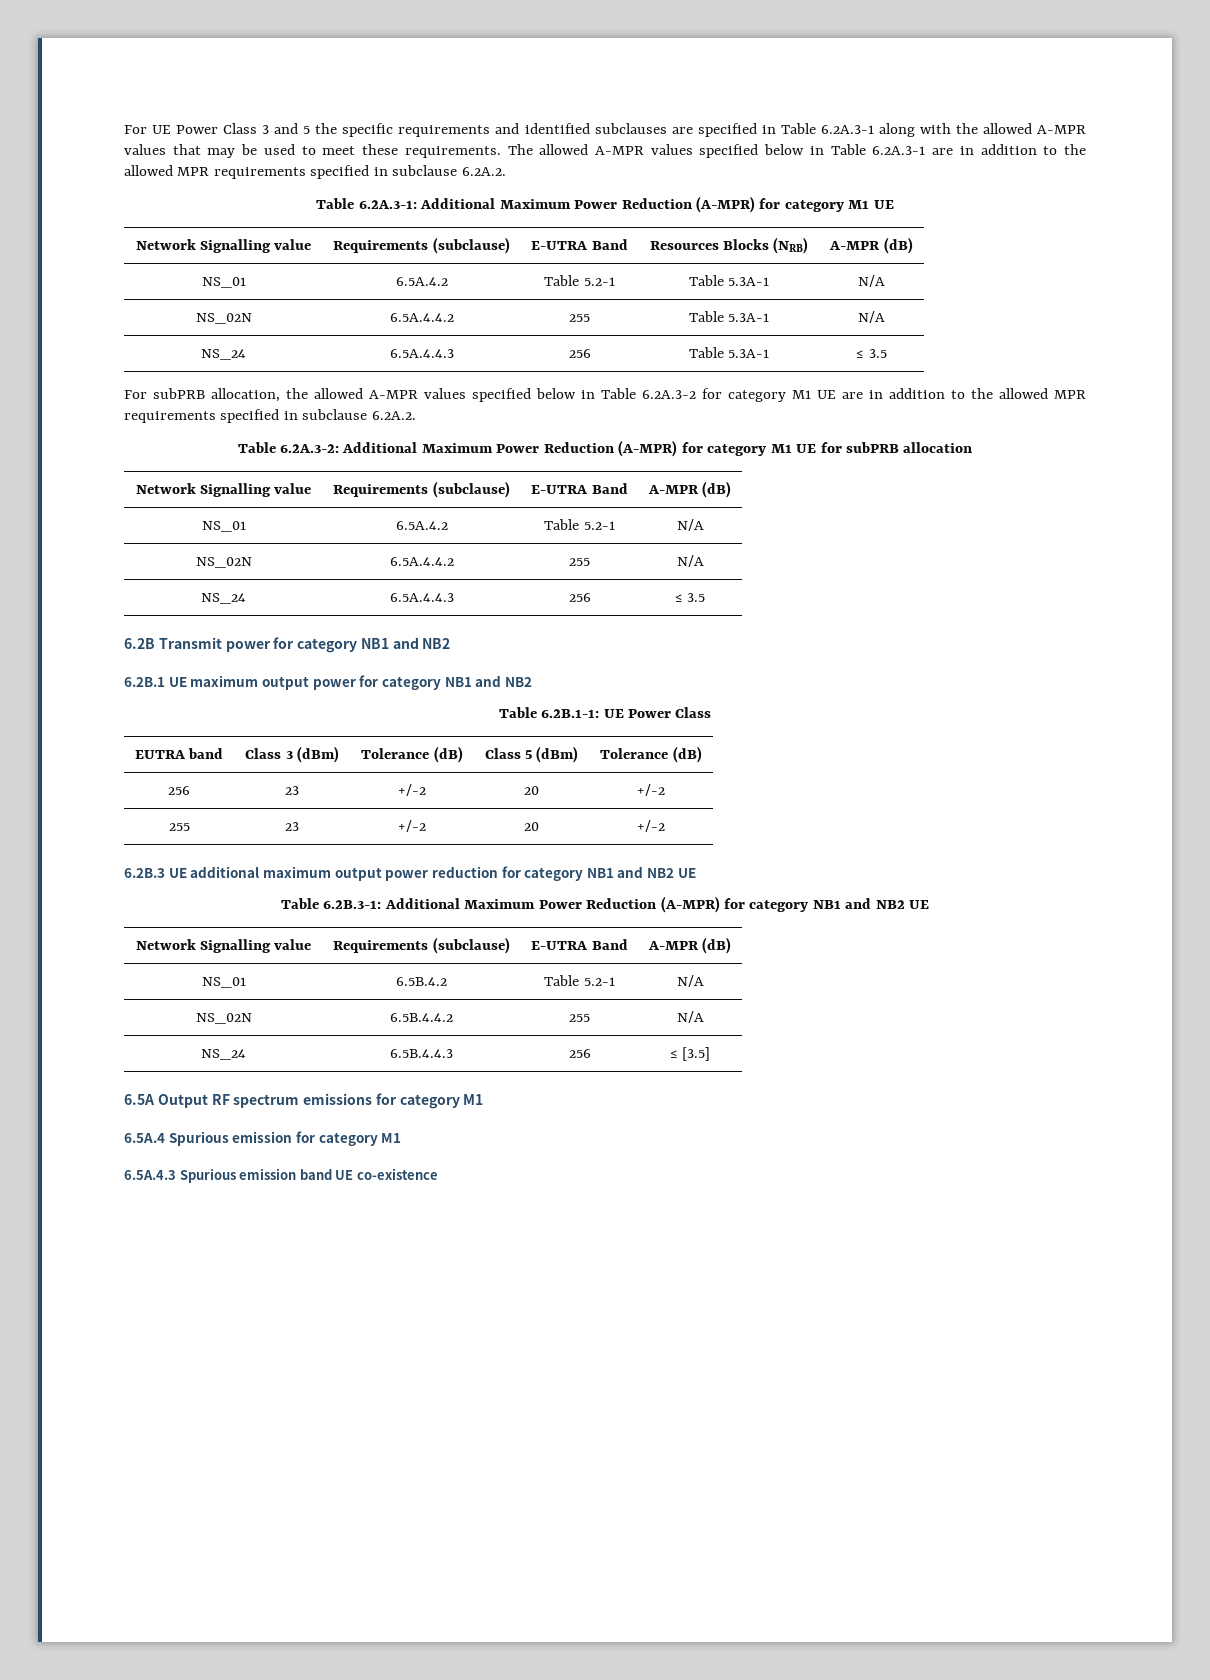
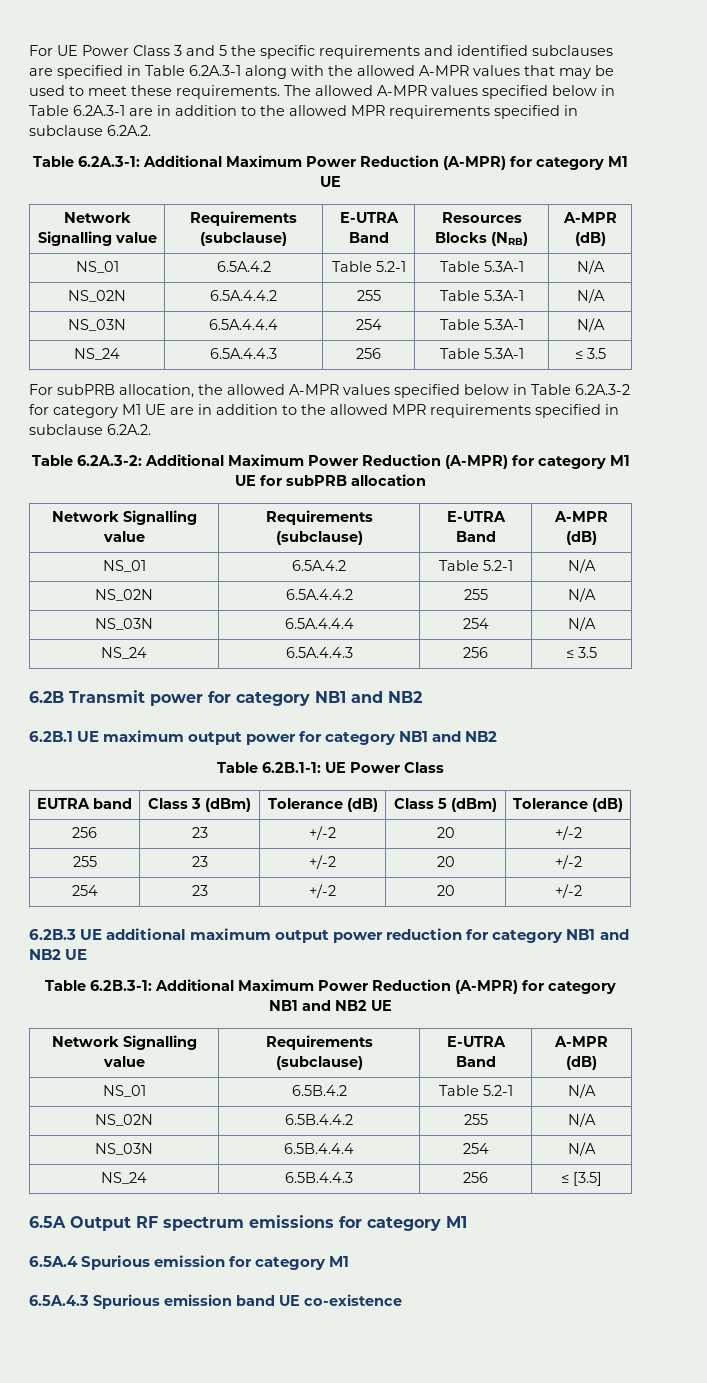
+ NS_03N | 6.5A.4.4.4 | 254 | Table 5.3A-1 | N/A
+ NS_03N | 6.5A.4.4.4 | 254 | N/A
+ 254 | 23 | +/-2 | 20 | +/-2
+ NS_03N | 6.5B.4.4.4 | 254 | N/A

